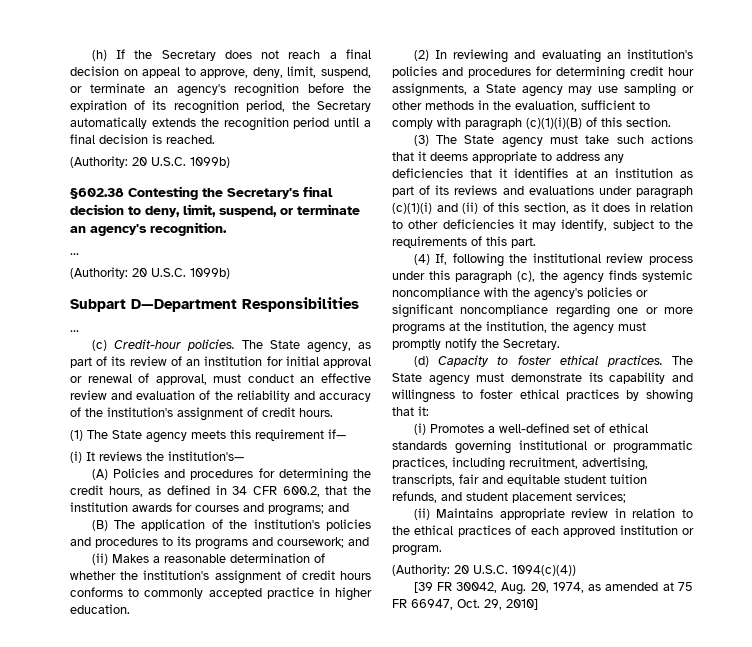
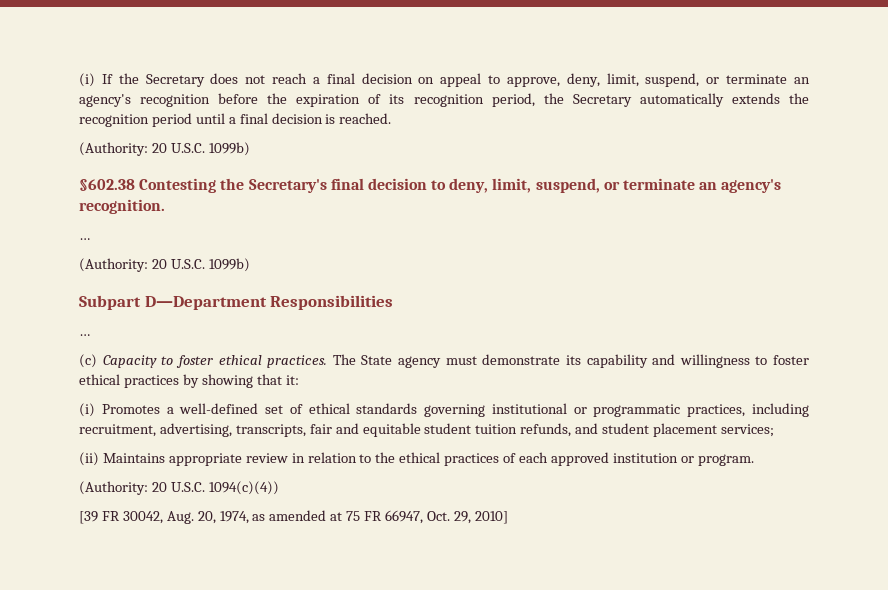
- (h) If the Secretary does not reach a final decision on appeal to approve, deny, limit, suspend, or terminate an agency's recognition before the expiration of its recognition period, the Secretary automatically extends the recognition period until a final decision is reached.
+ (i) If the Secretary does not reach a final decision on appeal to approve, deny, limit, suspend, or terminate an agency's recognition before the expiration of its recognition period, the Secretary automatically extends the recognition period until a final decision is reached.
- (c) Credit-hour policies. The State agency, as part of its review of an institution for initial approval or renewal of approval, must conduct an effective review and evaluation of the reliability and accuracy of the institution's assignment of credit hours.
- (1) The State agency meets this requirement if—
- (i) It reviews the institution's—
- (A) Policies and procedures for determining the credit hours, as defined in 34 CFR 600.2, that the institution awards for courses and programs; and
- (B) The application of the institution's policies and procedures to its programs and coursework; and
- (ii) Makes a reasonable determination of whether the institution's assignment of credit hours conforms to commonly accepted practice in higher education.
- (2) In reviewing and evaluating an institution's policies and procedures for determining credit hour assignments, a State agency may use sampling or other methods in the evaluation, sufficient to comply with paragraph (c)(1)(i)(B) of this section.
- (3) The State agency must take such actions that it deems appropriate to address any deficiencies that it identifies at an institution as part of its reviews and evaluations under paragraph (c)(1)(i) and (ii) of this section, as it does in relation to other deficiencies it may identify, subject to the requirements of this part.
- (4) If, following the institutional review process under this paragraph (c), the agency finds systemic noncompliance with the agency's policies or significant noncompliance regarding one or more programs at the institution, the agency must promptly notify the Secretary.
- (d) Capacity to foster ethical practices.
+ (c) Capacity to foster ethical practices.

